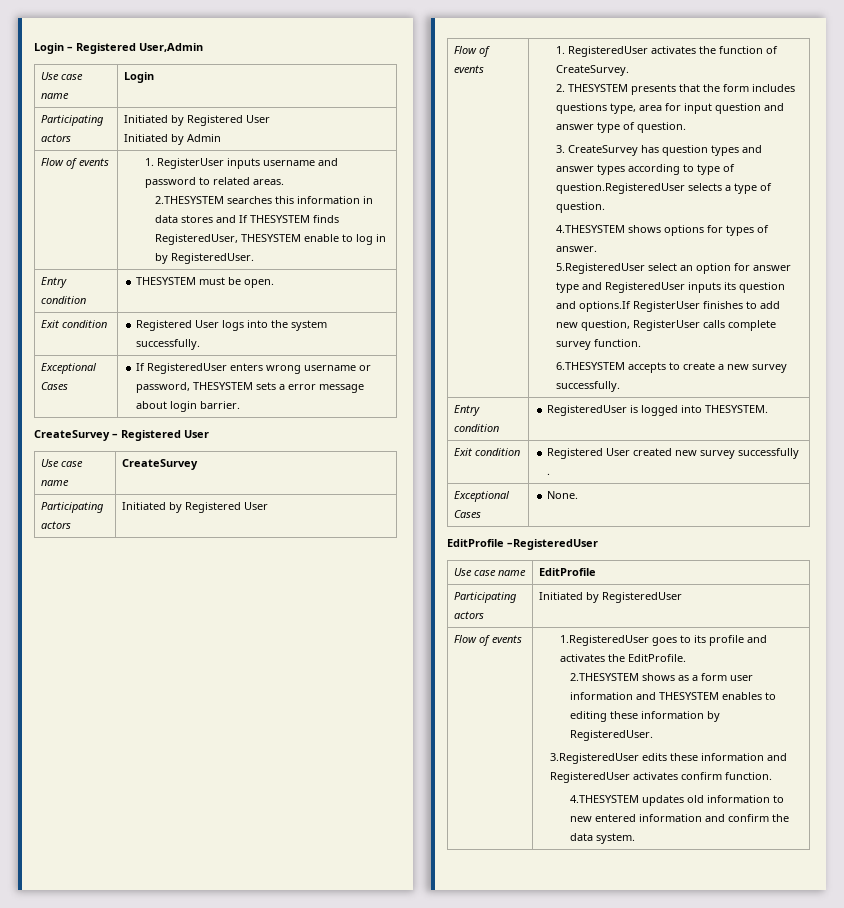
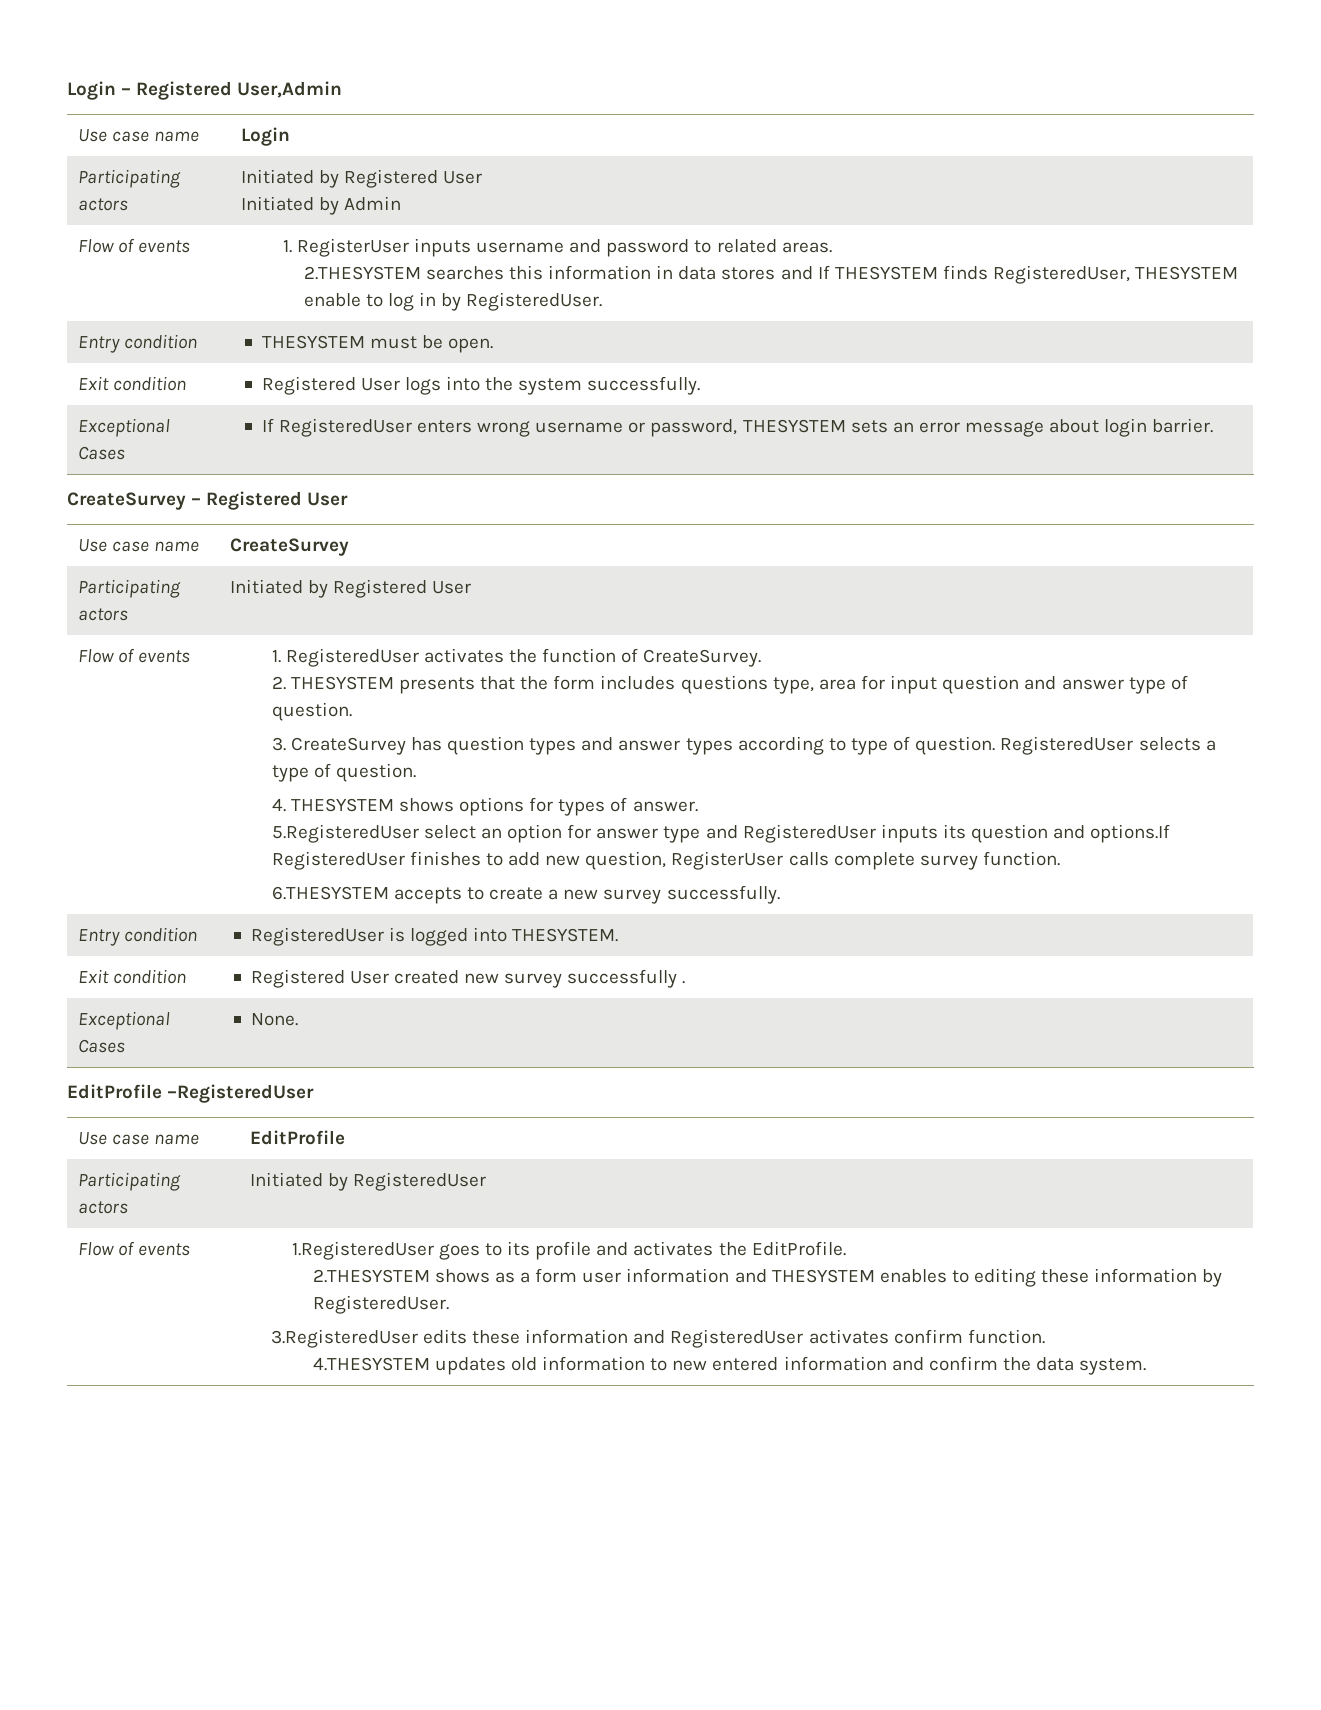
- Exceptional Cases | If RegisteredUser enters wrong username or password, THESYSTEM sets a error message about login barrier.
+ Exceptional Cases | If RegisteredUser enters wrong username or password, THESYSTEM sets an error message about login barrier.
- 3. CreateSurvey has question types and answer types according to type of question.RegisteredUser selects a type of question.
+ 3. CreateSurvey has question types and answer types according to type of question. RegisteredUser selects a type of question.
- 4.THESYSTEM shows options for types of answer.
+ 4. THESYSTEM shows options for types of answer.
- 5.RegisteredUser select an option for answer type and RegisteredUser inputs its question and options.If RegisterUser finishes to add new question, RegisterUser calls complete survey function.
+ 5.RegisteredUser select an option for answer type and RegisteredUser inputs its question and options.If RegisteredUser finishes to add new question, RegisterUser calls complete survey function.

